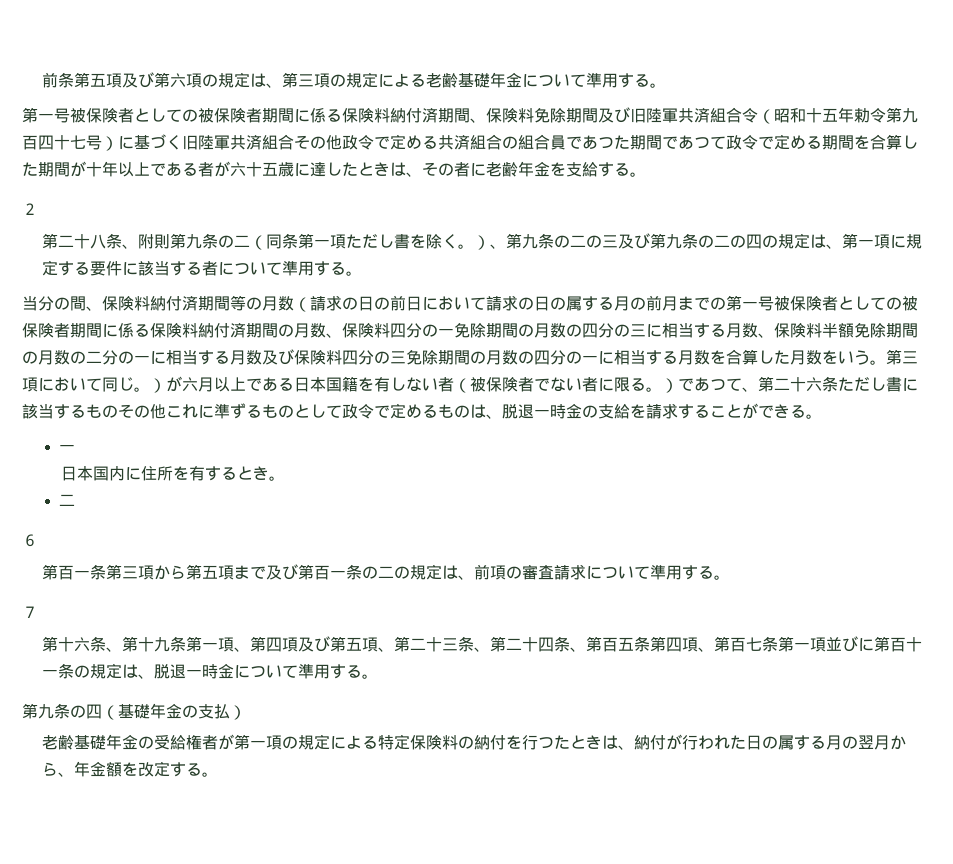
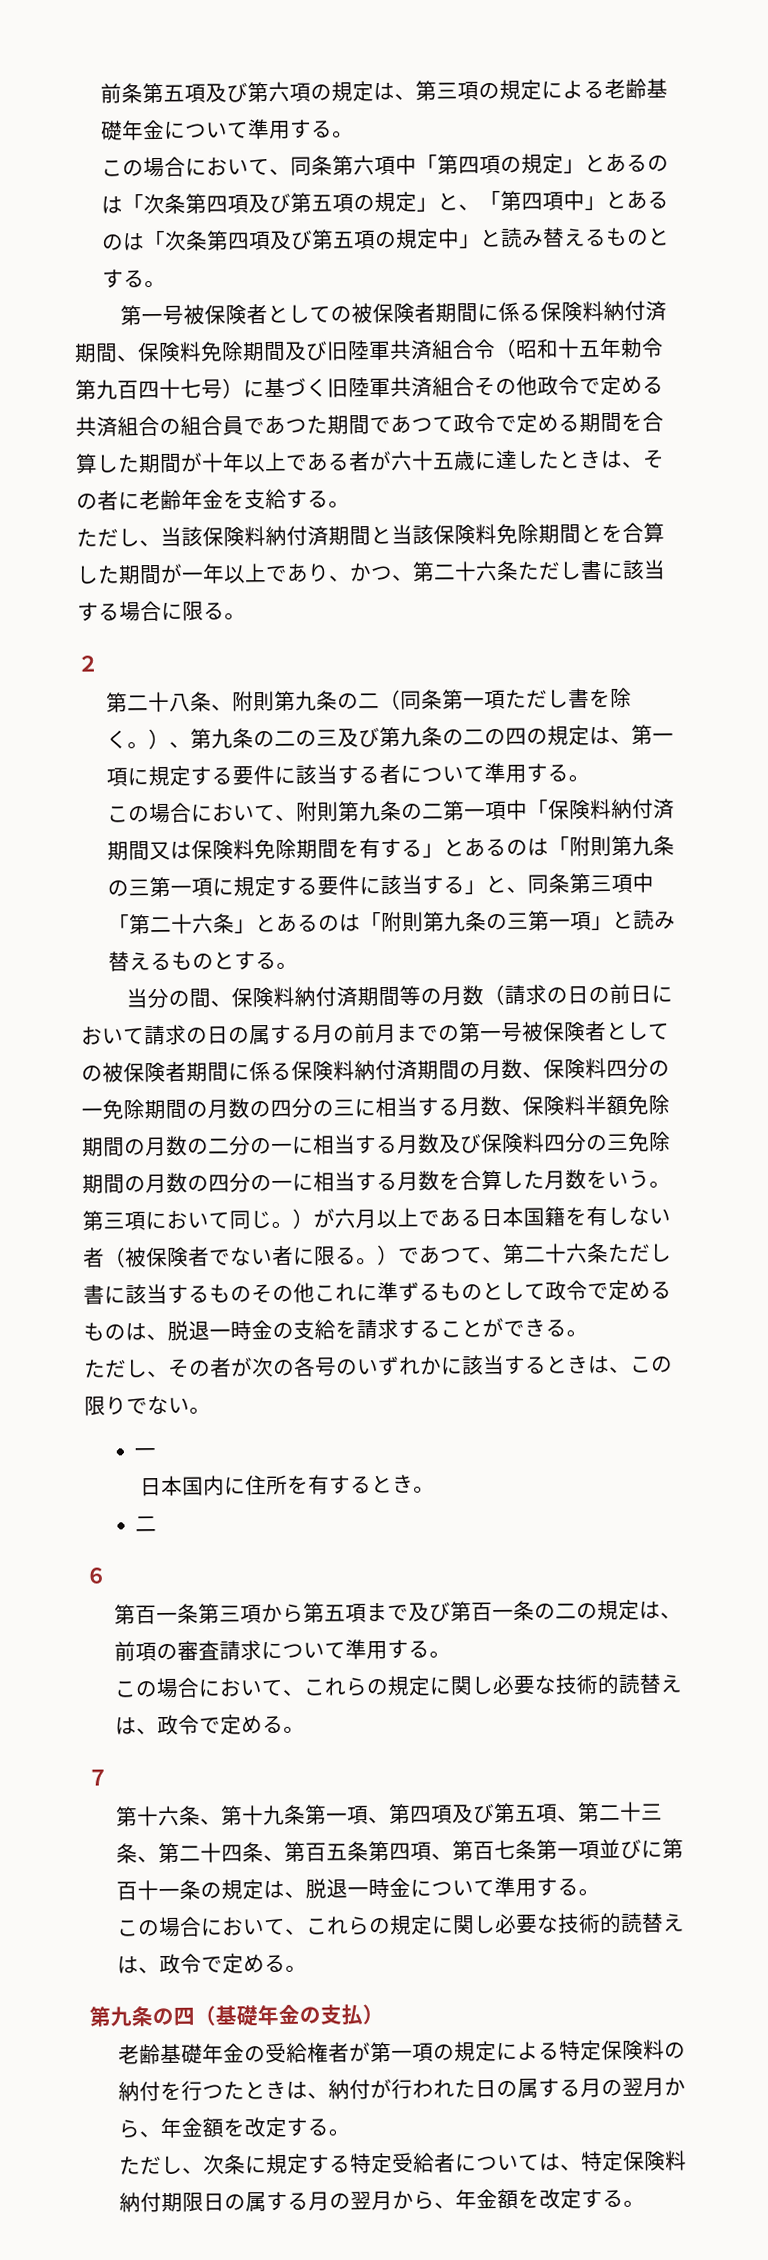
+ この場合において、同条第六項中「第四項の規定」とあるのは「次条第四項及び第五項の規定」と、「第四項中」とあるのは「次条第四項及び第五項の規定中」と読み替えるものとする。
+ ただし、当該保険料納付済期間と当該保険料免除期間とを合算した期間が一年以上であり、かつ、第二十六条ただし書に該当する場合に限る。
+ この場合において、附則第九条の二第一項中「保険料納付済期間又は保険料免除期間を有する」とあるのは「附則第九条の三第一項に規定する要件に該当する」と、同条第三項中「第二十六条」とあるのは「附則第九条の三第一項」と読み替えるものとする。
+ ただし、その者が次の各号のいずれかに該当するときは、この限りでない。
  第百一条第三項から第五項まで及び第百一条の二の規定は、前項の審査請求について準用する。
+ この場合において、これらの規定に関し必要な技術的読替えは、政令で定める。
  第十六条、第十九条第一項、第四項及び第五項、第二十三条、第二十四条、第百五条第四項、第百七条第一項並びに第百十一条の規定は、脱退一時金について準用する。
+ この場合において、これらの規定に関し必要な技術的読替えは、政令で定める。
+ ただし、次条に規定する特定受給者については、特定保険料納付期限日の属する月の翌月から、年金額を改定する。

